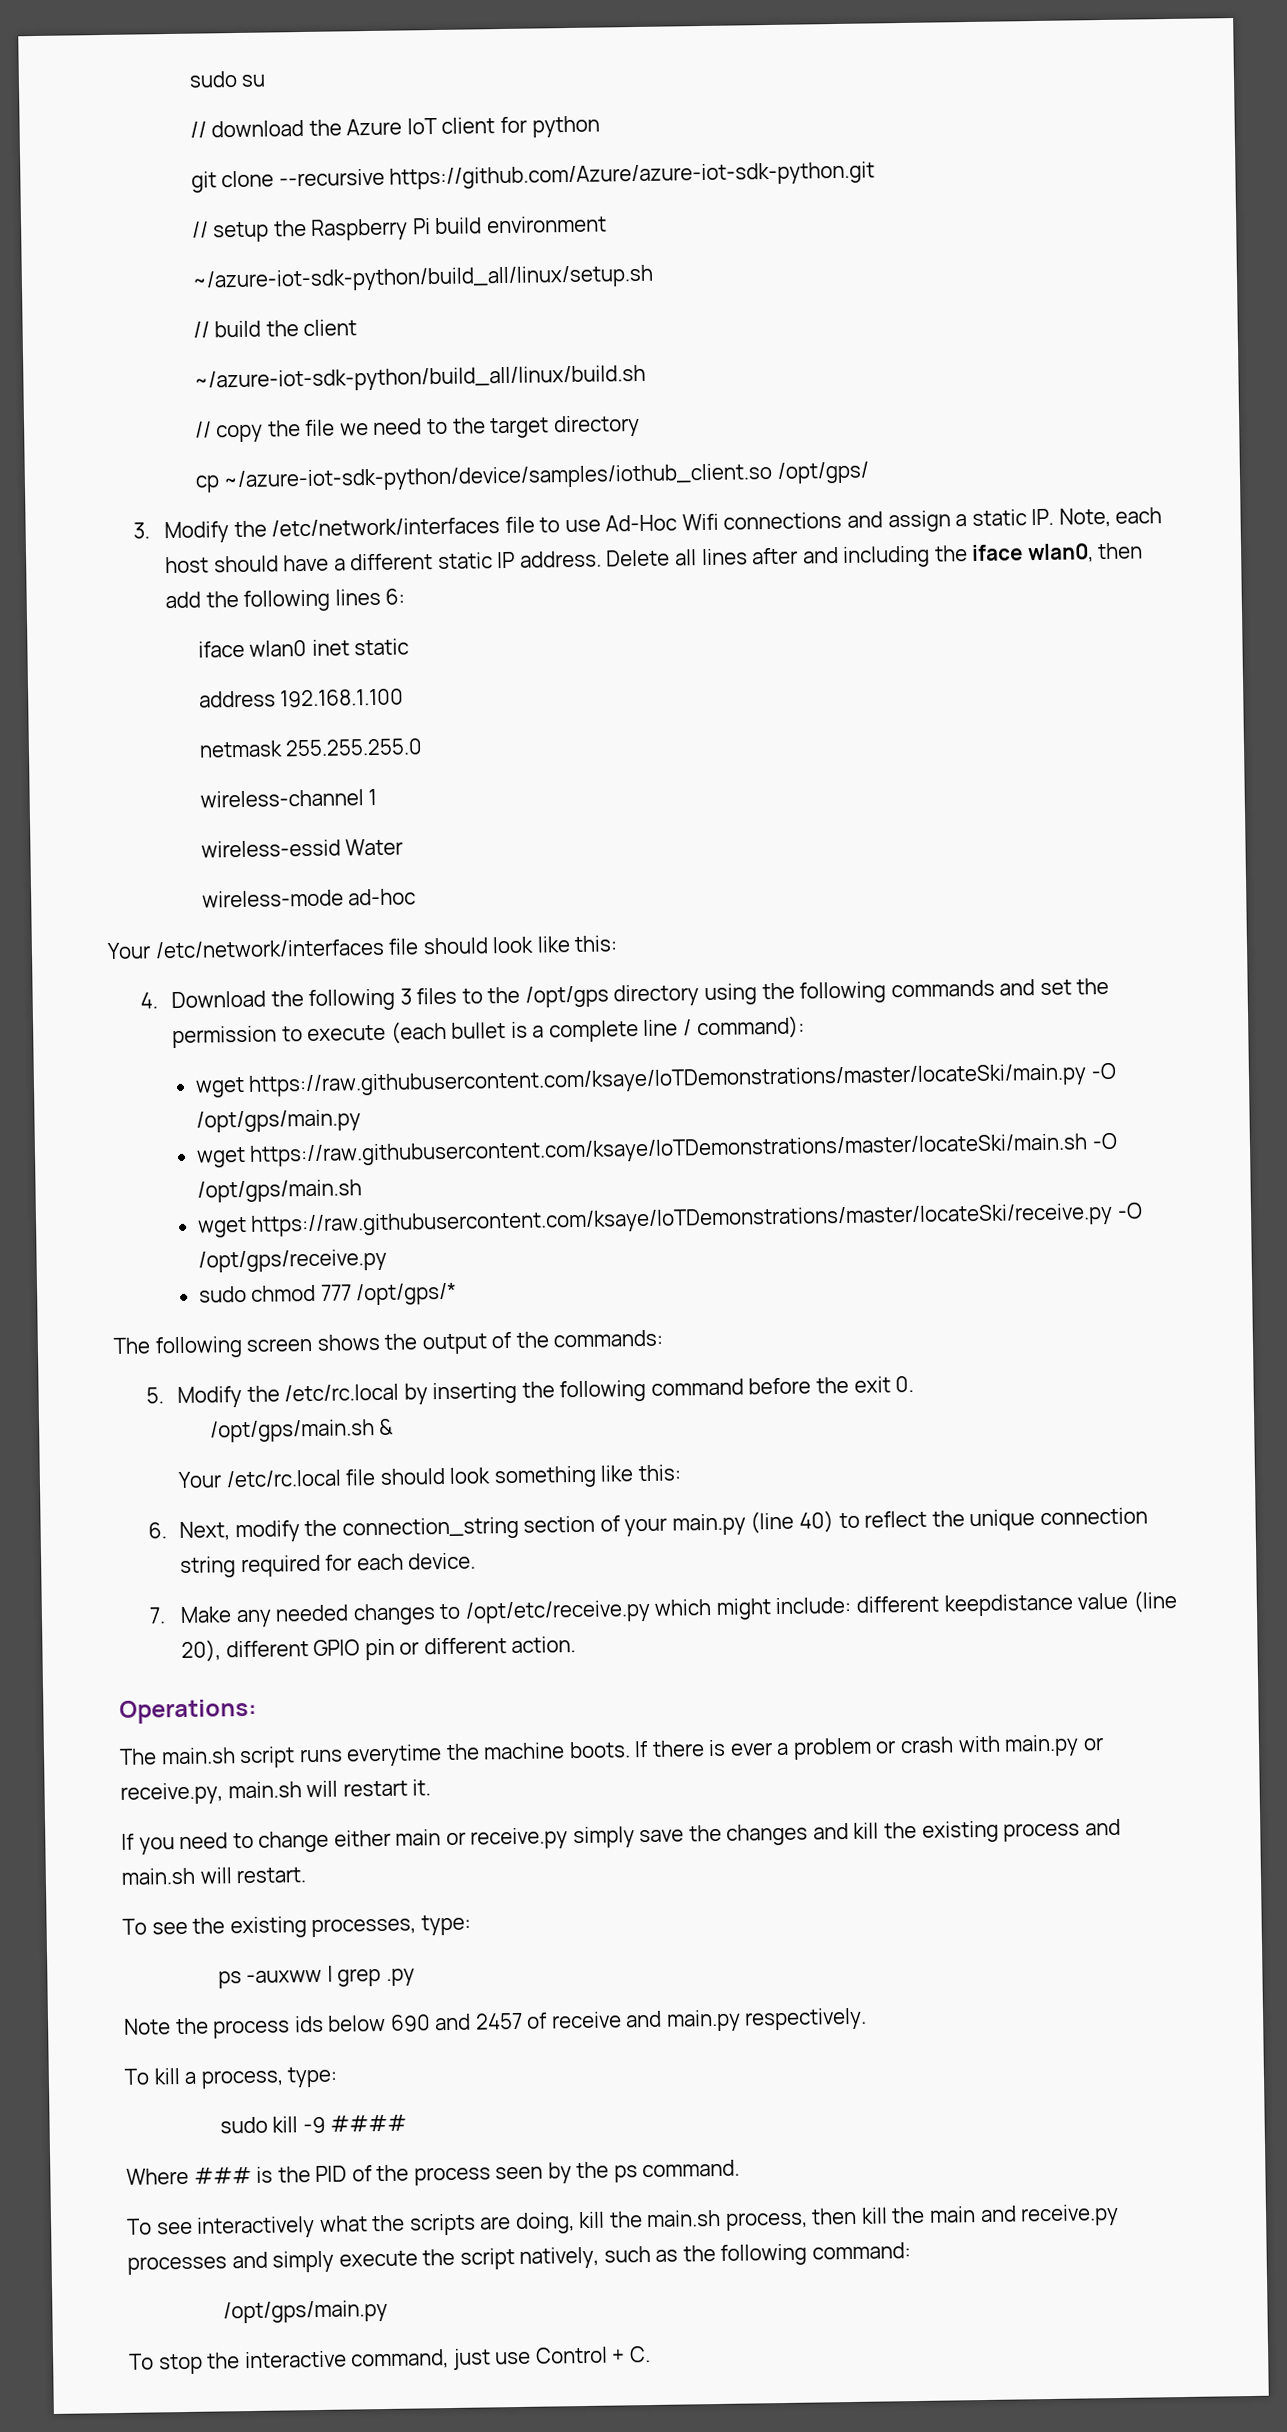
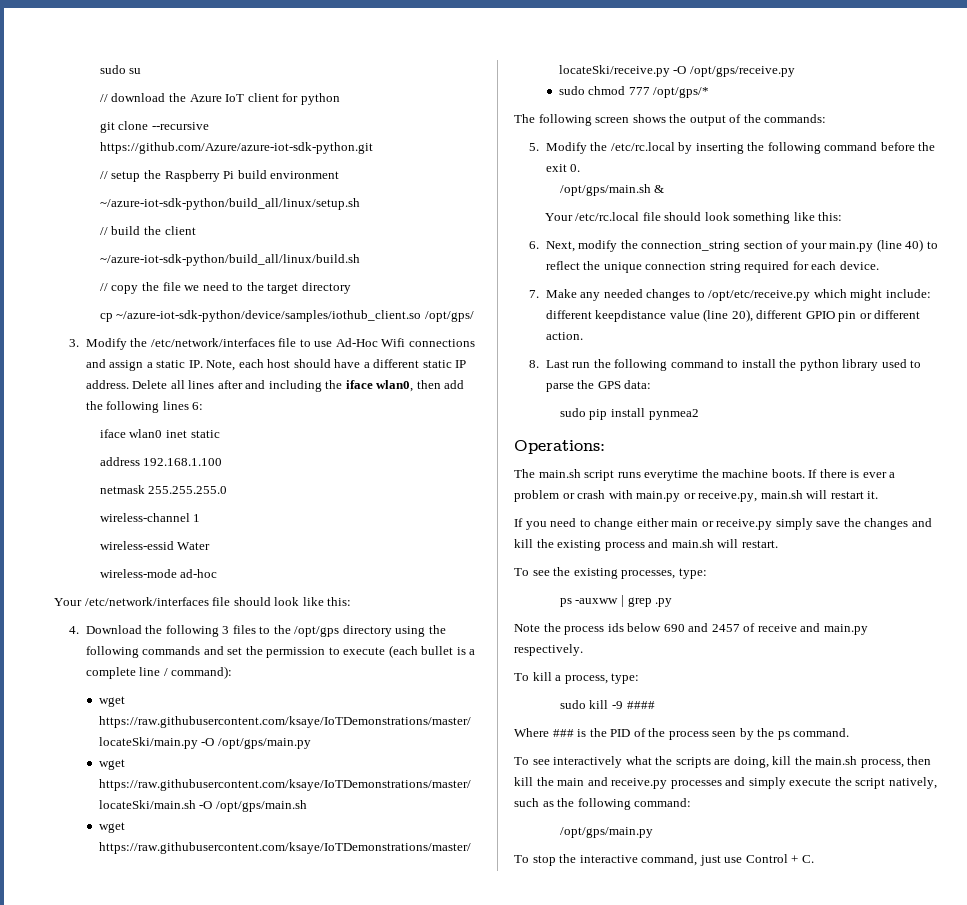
+ 8. Last run the following command to install the python library used to parse the GPS data:
+ sudo pip install pynmea2

